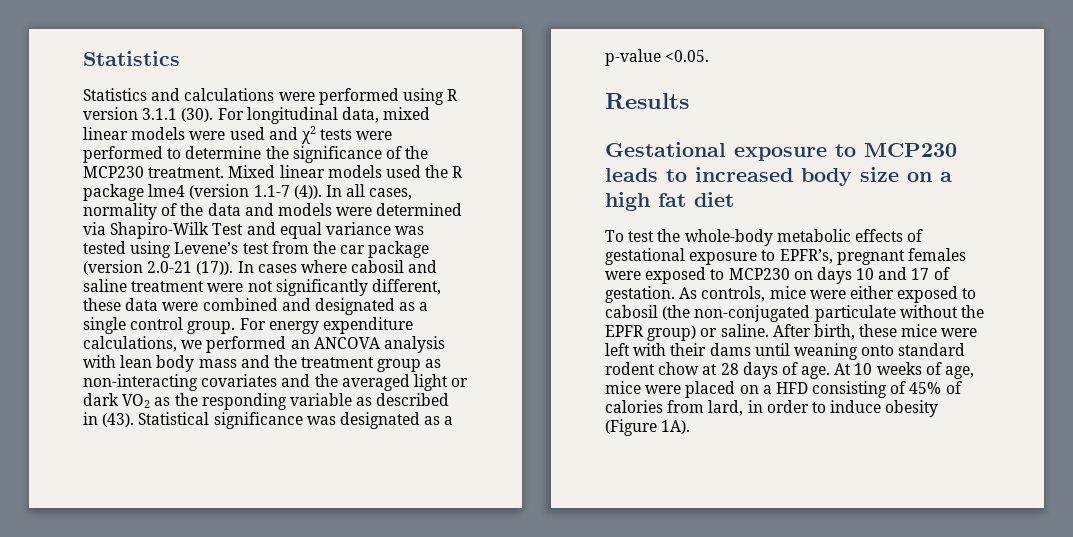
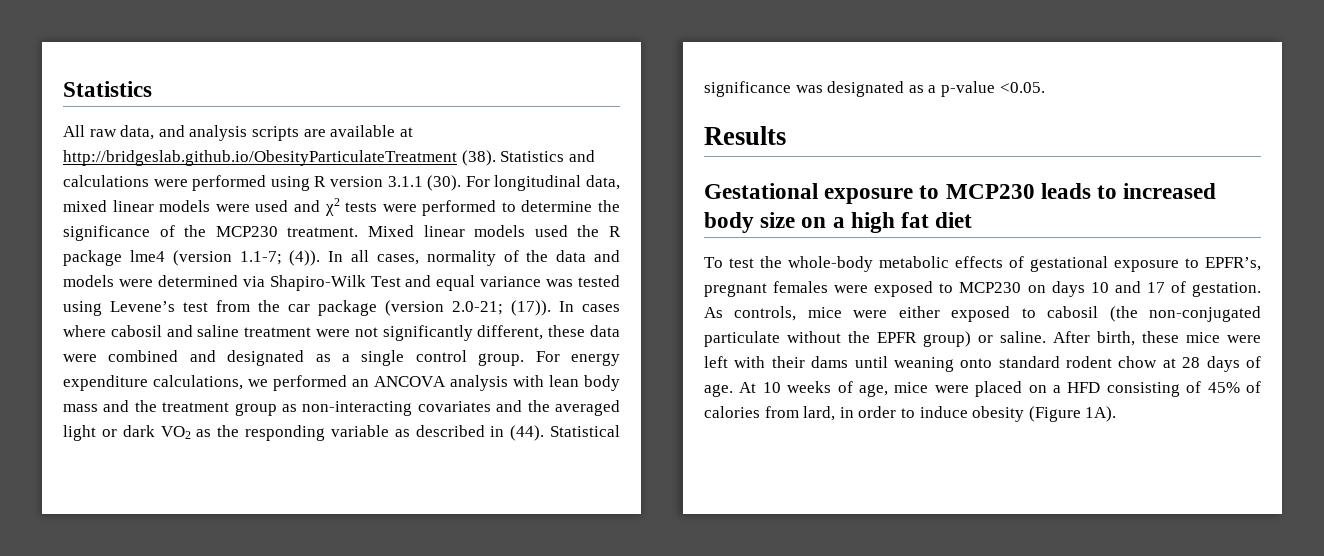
+ All raw data, and analysis scripts are available at http://bridgeslab.github.io/ObesityParticulateTreatment (38).
- Mixed linear models used the R package lme4 (version 1.1-7 (4)).
+ Mixed linear models used the R package lme4 (version 1.1-7; (4)).
- In all cases, normality of the data and models were determined via Shapiro-Wilk Test and equal variance was tested using Levene’s test from the car package (version 2.0-21 (17)).
+ In all cases, normality of the data and models were determined via Shapiro-Wilk Test and equal variance was tested using Levene’s test from the car package (version 2.0-21; (17)).
- For energy expenditure calculations, we performed an ANCOVA analysis with lean body mass and the treatment group as non-interacting covariates and the averaged light or dark VO2 as the responding variable as described in (43).
+ For energy expenditure calculations, we performed an ANCOVA analysis with lean body mass and the treatment group as non-interacting covariates and the averaged light or dark VO2 as the responding variable as described in (44).

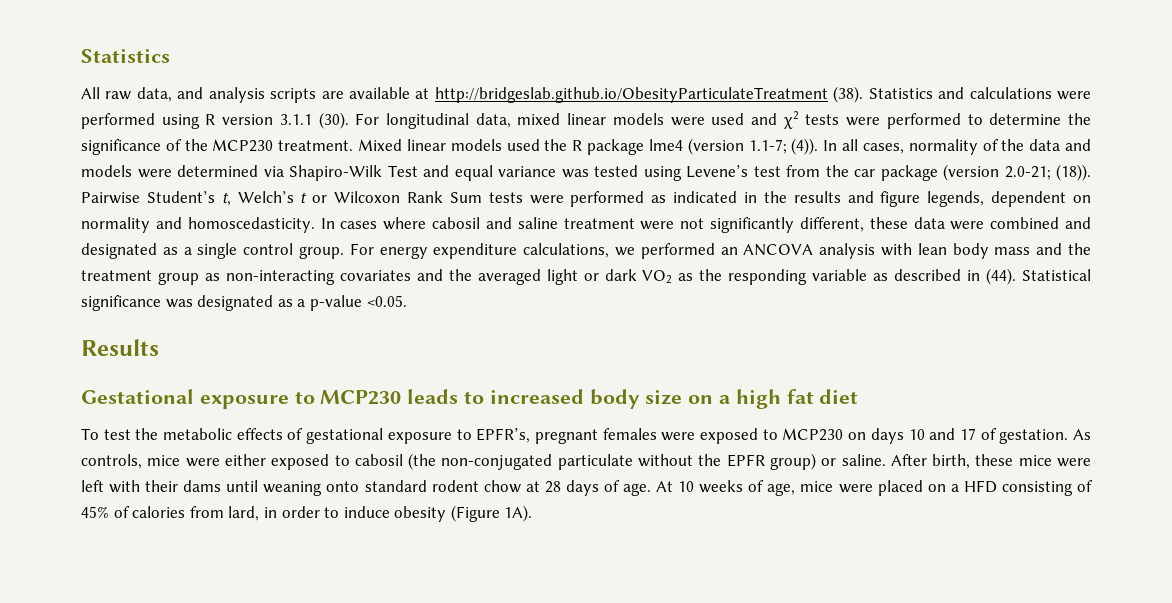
- In all cases, normality of the data and models were determined via Shapiro-Wilk Test and equal variance was tested using Levene’s test from the car package (version 2.0-21; (17)).
+ In all cases, normality of the data and models were determined via Shapiro-Wilk Test and equal variance was tested using Levene’s test from the car package (version 2.0-21; (18)). Pairwise Student’s t, Welch’s t or Wilcoxon Rank Sum tests were performed as indicated in the results and figure legends, dependent on normality and homoscedasticity.
- To test the whole-body metabolic effects of gestational exposure to EPFR’s, pregnant females were exposed to MCP230 on days 10 and 17 of gestation.
+ To test the metabolic effects of gestational exposure to EPFR’s, pregnant females were exposed to MCP230 on days 10 and 17 of gestation.

